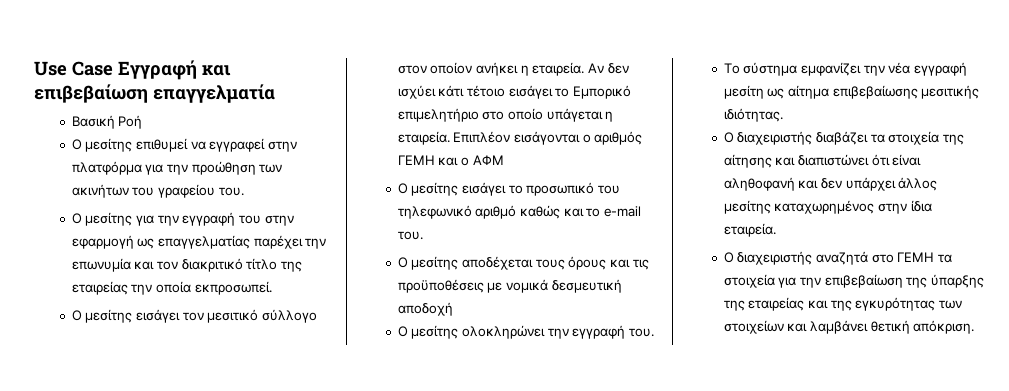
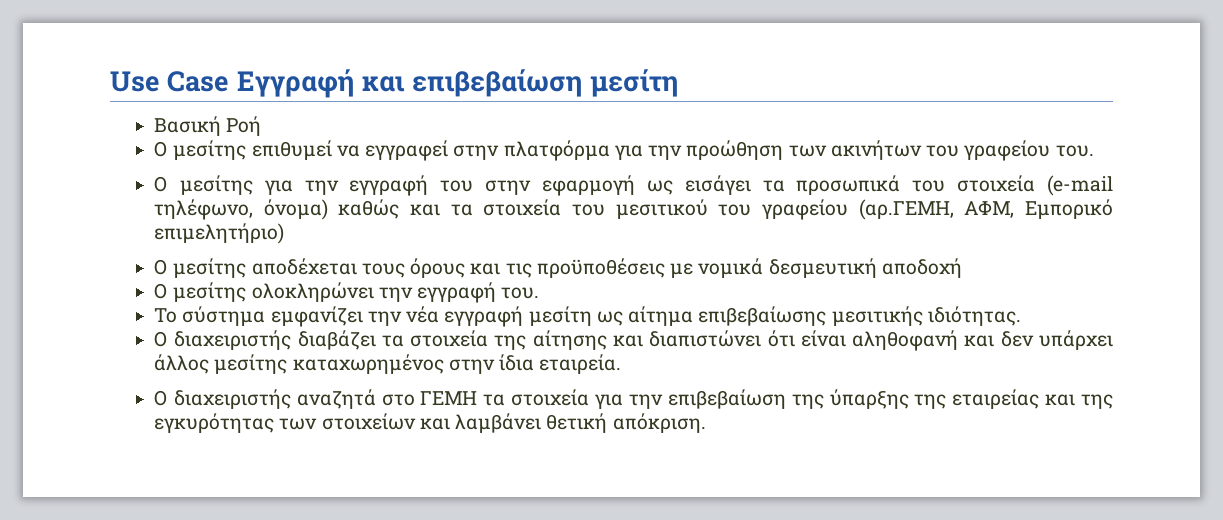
- Use Case Εγγραφή και επιβεβαίωση επαγγελματία
+ Use Case Εγγραφή και επιβεβαίωση μεσίτη
- Ο μεσίτης για την εγγραφή του στην εφαρμογή ως επαγγελματίας παρέχει την επωνυμία και τον διακριτικό τίτλο της εταιρείας την οποία εκπροσωπεί.
- Ο μεσίτης εισάγει τον μεσιτικό σύλλογο στον οποίον ανήκει η εταιρεία. Αν δεν ισχύει κάτι τέτοιο εισάγει το Εμπορικό επιμελητήριο στο οποίο υπάγεται η εταιρεία. Επιπλέον εισάγονται ο αριθμός ΓΕΜΗ και ο ΑΦΜ
- Ο μεσίτης εισάγει το προσωπικό του τηλεφωνικό αριθμό καθώς και το e-mail του.
+ Ο μεσίτης για την εγγραφή του στην εφαρμογή ως εισάγει τα προσωπικά του στοιχεία (e-mail τηλέφωνο, όνομα) καθώς και τα στοιχεία του μεσιτικού του γραφείου (αρ.ΓΕΜΗ, ΑΦΜ, Εμπορικό επιμελητήριο)

